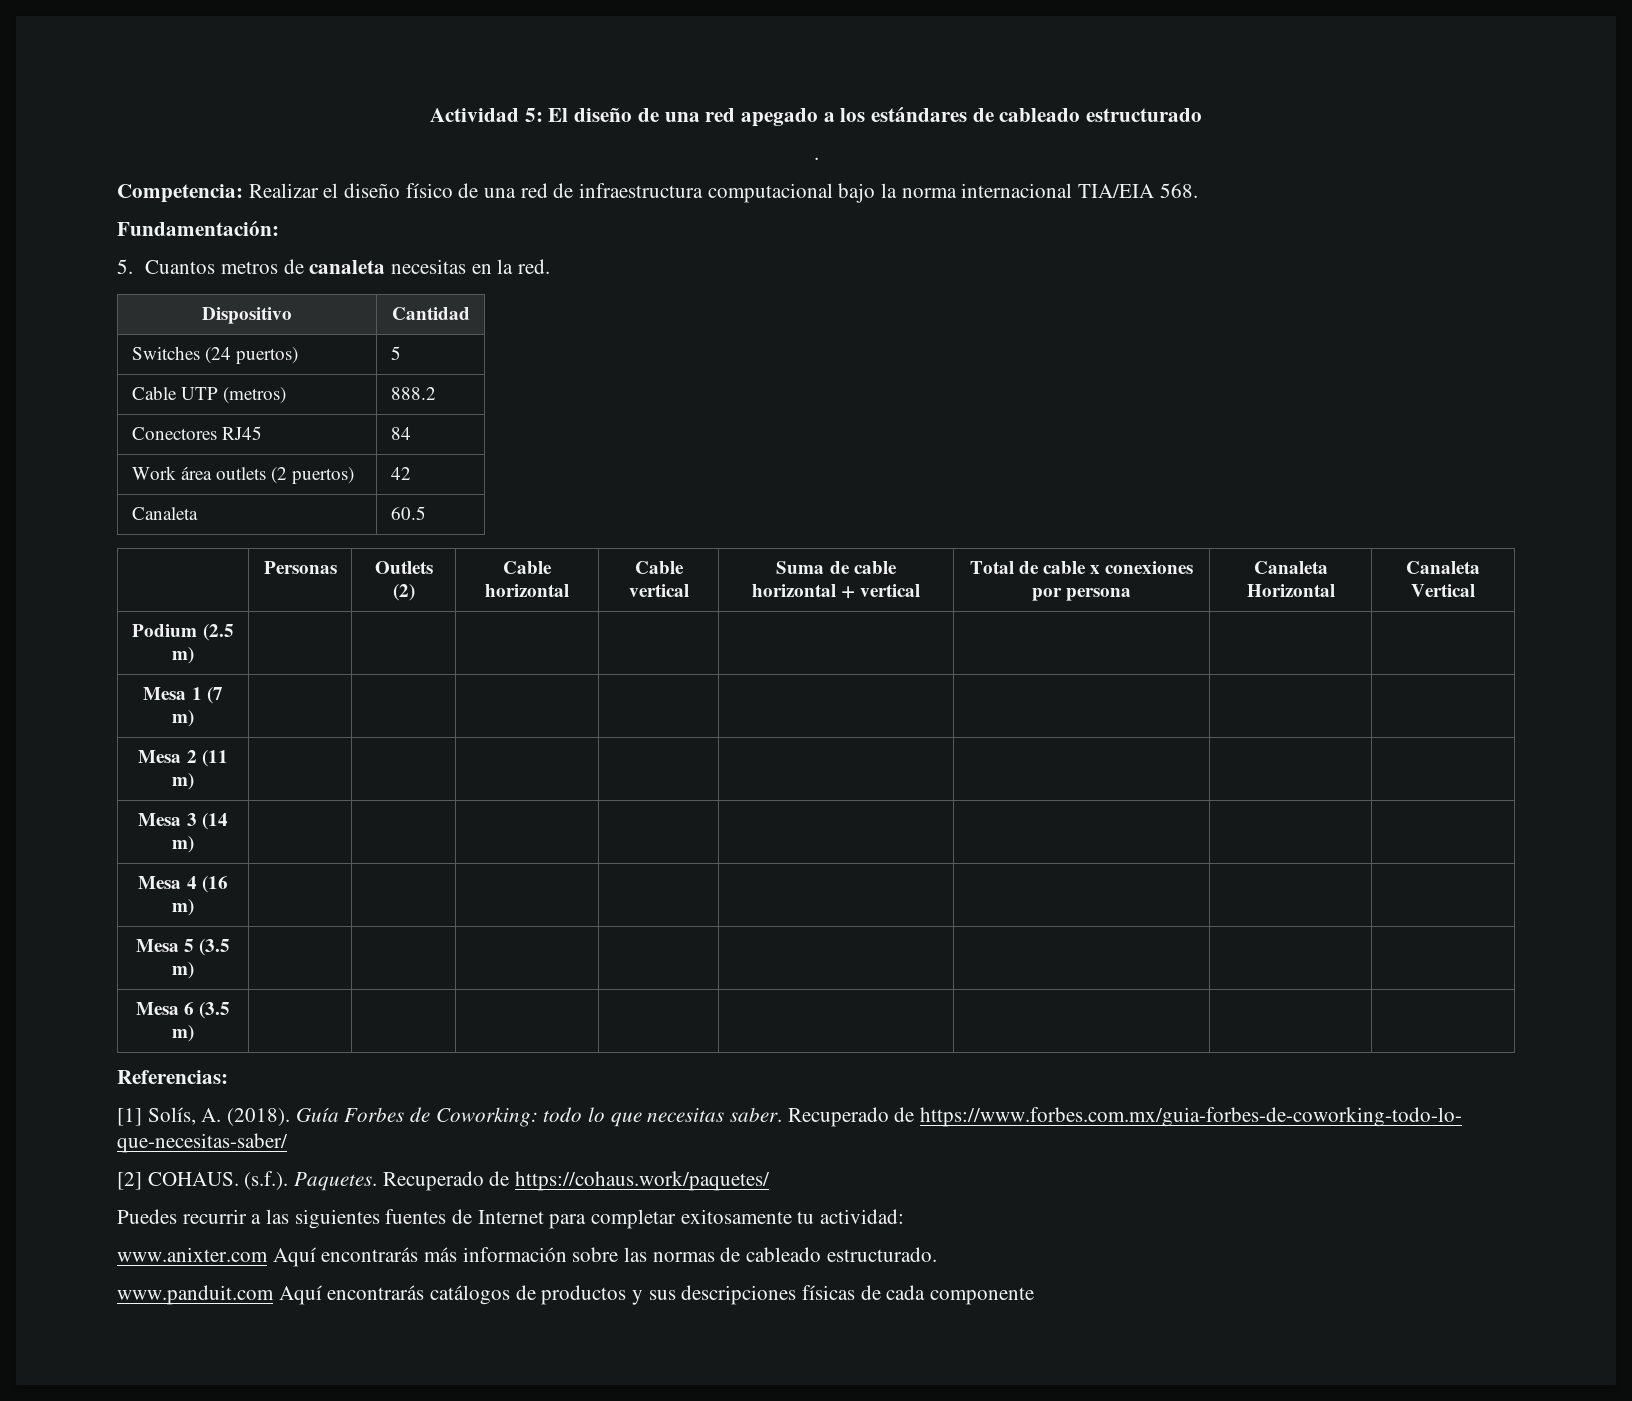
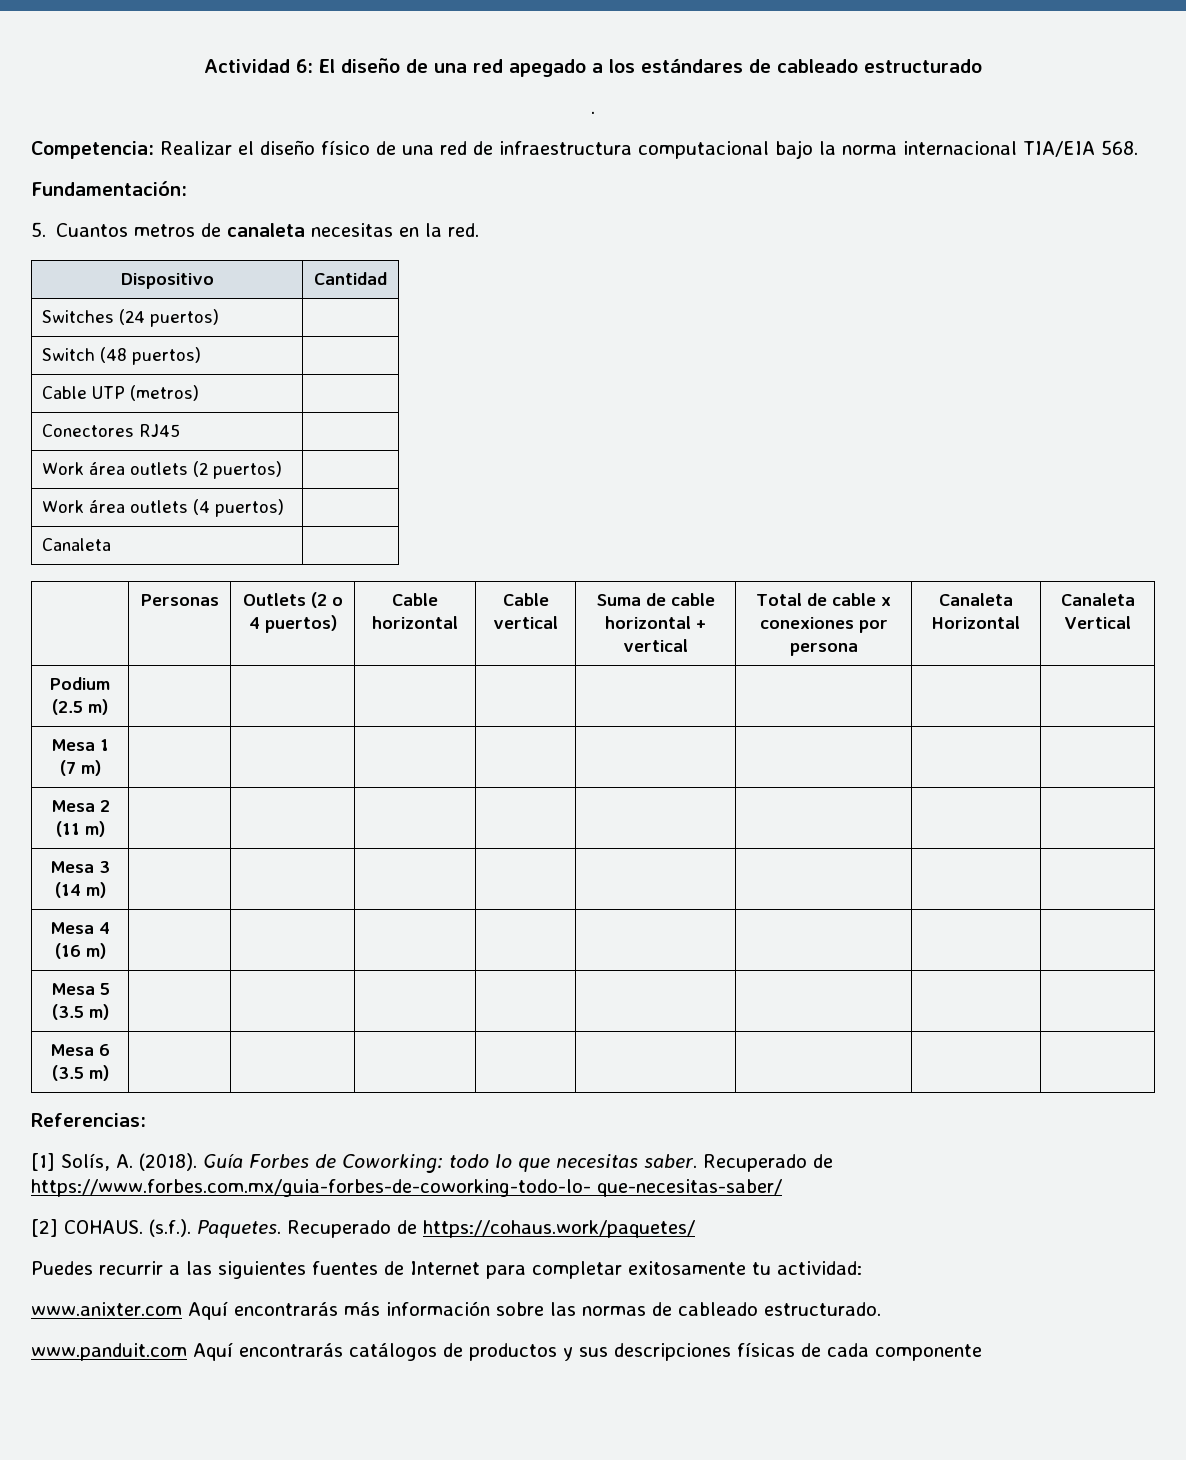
- Actividad 5: El diseño de una red apegado a los estándares de cableado estructurado
+ Actividad 6: El diseño de una red apegado a los estándares de cableado estructurado
- Switches (24 puertos) | 5
+ Switches (24 puertos) |
+ Switch (48 puertos) |
- Cable UTP (metros) | 888.2
+ Cable UTP (metros) |
- Conectores RJ45 | 84
+ Conectores RJ45 |
- Work área outlets (2 puertos) | 42
+ Work área outlets (2 puertos) |
+ Work área outlets (4 puertos) |
- Canaleta | 60.5
+ Canaleta |
- | Personas | Outlets (2) | Cable horizontal | Cable vertical | Suma de cable horizontal + vertical | Total de cable x conexiones por persona | Canaleta Horizontal | Canaleta Vertical
+ | Personas | Outlets (2 o 4 puertos) | Cable horizontal | Cable vertical | Suma de cable horizontal + vertical | Total de cable x conexiones por persona | Canaleta Horizontal | Canaleta Vertical

